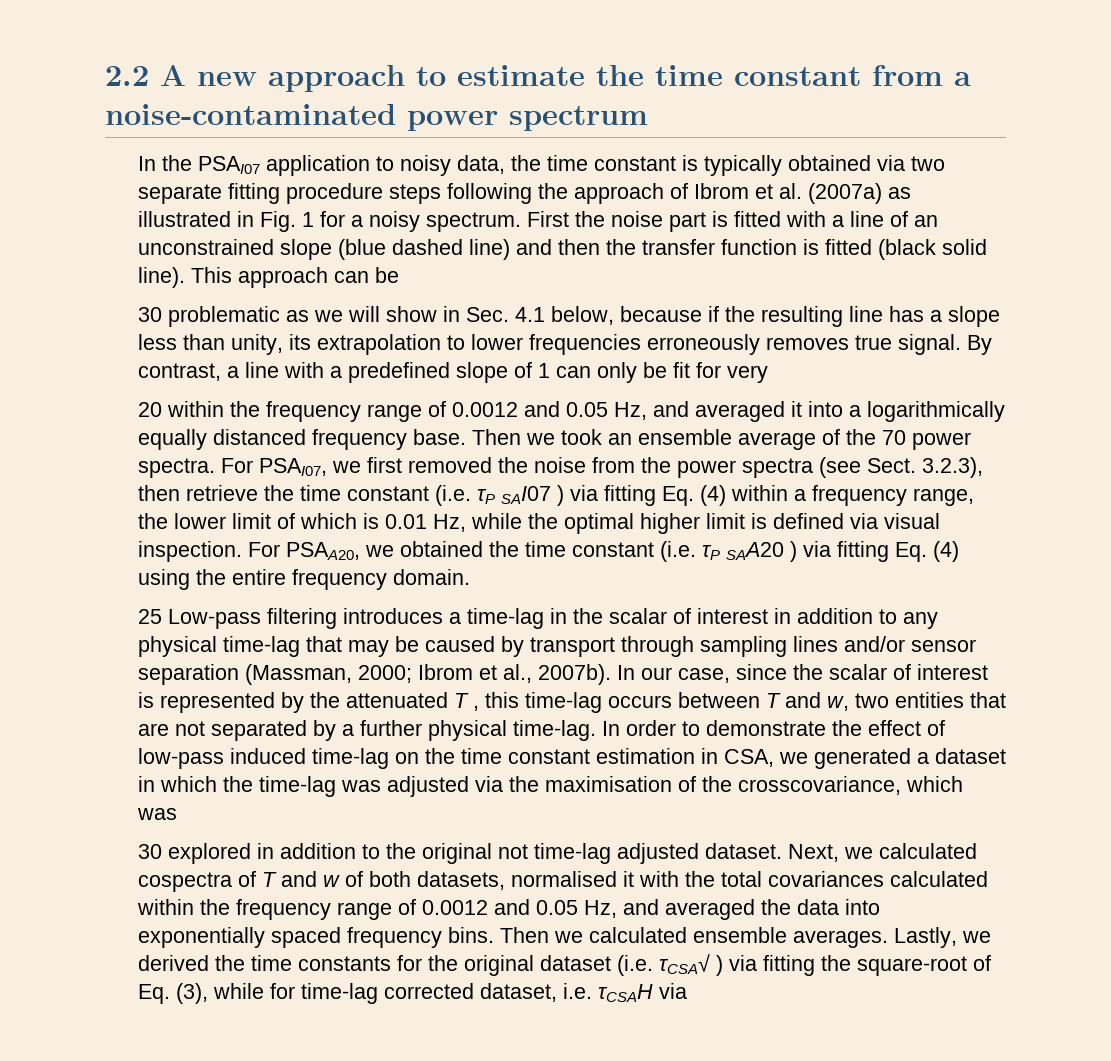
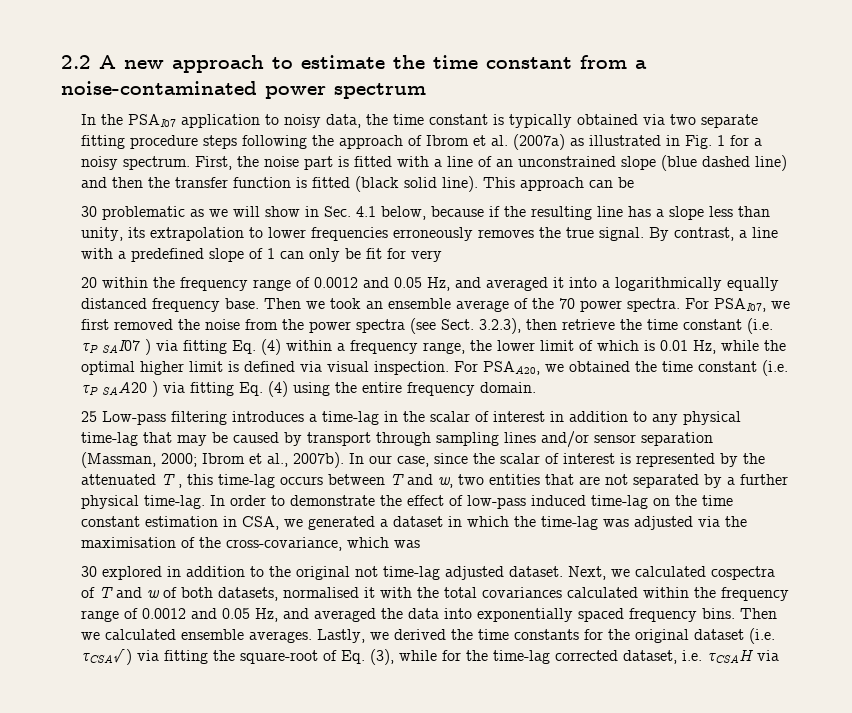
- First the noise part is fitted with a line of an unconstrained slope (blue dashed line) and then the transfer function is fitted (black solid line).
+ First, the noise part is fitted with a line of an unconstrained slope (blue dashed line) and then the transfer function is fitted (black solid line).
- 30 problematic as we will show in Sec. 4.1 below, because if the resulting line has a slope less than unity, its extrapolation to lower frequencies erroneously removes true signal.
+ 30 problematic as we will show in Sec. 4.1 below, because if the resulting line has a slope less than unity, its extrapolation to lower frequencies erroneously removes the true signal.
- In order to demonstrate the effect of low-pass induced time-lag on the time constant estimation in CSA, we generated a dataset in which the time-lag was adjusted via the maximisation of the crosscovariance, which was
+ In order to demonstrate the effect of low-pass induced time-lag on the time constant estimation in CSA, we generated a dataset in which the time-lag was adjusted via the maximisation of the cross-covariance, which was
- Lastly, we derived the time constants for the original dataset (i.e. τCSA√ ) via fitting the square-root of Eq. (3), while for time-lag corrected dataset, i.e. τCSAH via
+ Lastly, we derived the time constants for the original dataset (i.e. τCSA√ ) via fitting the square-root of Eq. (3), while for the time-lag corrected dataset, i.e. τCSAH via

